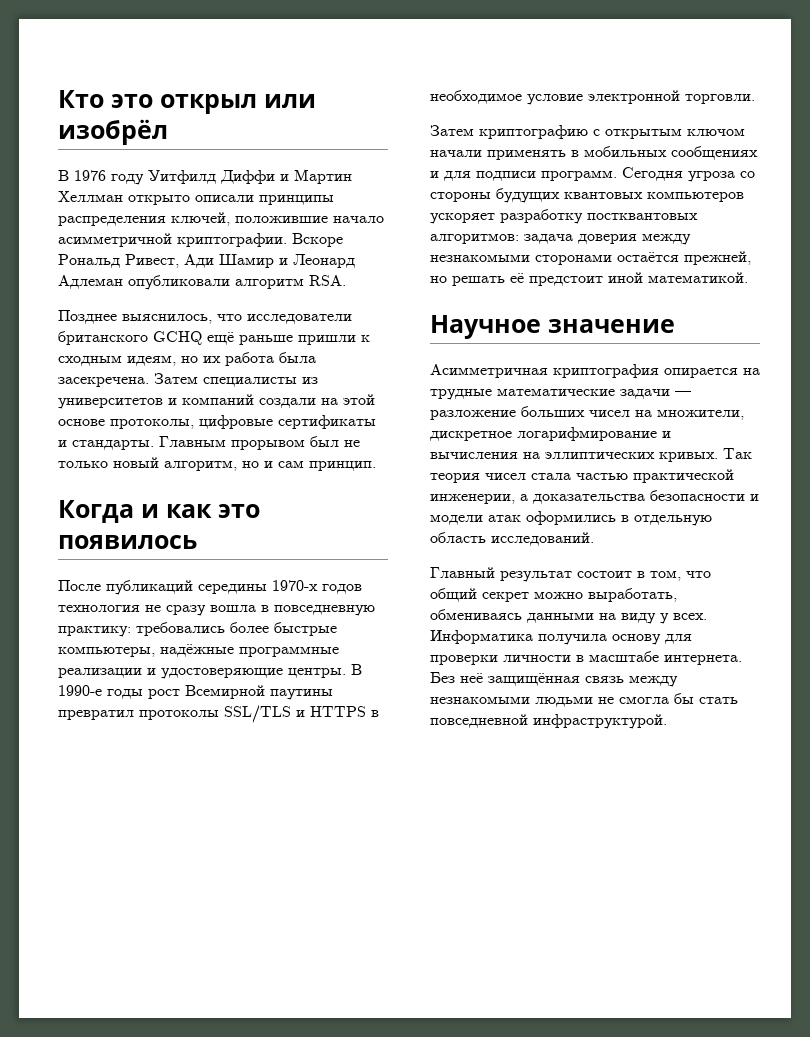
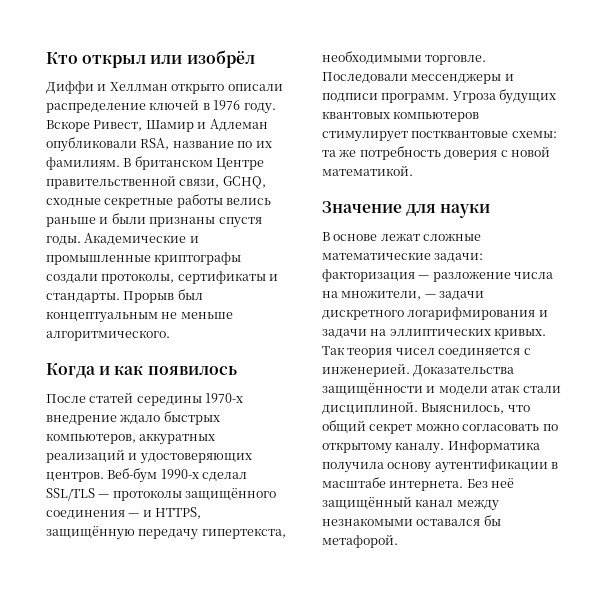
- Кто это открыл или изобрёл
+ Кто открыл или изобрёл
- В 1976 году Уитфилд Диффи и Мартин Хеллман открыто описали принципы распределения ключей, положившие начало асимметричной криптографии. Вскоре Рональд Ривест, Ади Шамир и Леонард Адлеман опубликовали алгоритм RSA.
- Позднее выяснилось, что исследователи британского GCHQ ещё раньше пришли к сходным идеям, но их работа была засекречена. Затем специалисты из университетов и компаний создали на этой основе протоколы, цифровые сертификаты и стандарты. Главным прорывом был не только новый алгоритм, но и сам принцип.
+ Диффи и Хеллман открыто описали распределение ключей в 1976 году. Вскоре Ривест, Шамир и Адлеман опубликовали RSA, название по их фамилиям. В британском Центре правительственной связи, GCHQ, сходные секретные работы велись раньше и были признаны спустя годы. Академические и промышленные криптографы создали протоколы, сертификаты и стандарты. Прорыв был концептуальным не меньше алгоритмического.
- Когда и как это появилось
+ Когда и как появилось
- После публикаций середины 1970-х годов технология не сразу вошла в повседневную практику: требовались более быстрые компьютеры, надёжные программные реализации и удостоверяющие центры. В 1990-е годы рост Всемирной паутины превратил протоколы SSL/TLS и HTTPS в необходимое условие электронной торговли.
- Затем криптографию с открытым ключом начали применять в мобильных сообщениях и для подписи программ. Сегодня угроза со стороны будущих квантовых компьютеров ускоряет разработку постквантовых алгоритмов: задача доверия между незнакомыми сторонами остаётся прежней, но решать её предстоит иной математикой.
- Научное значение
- Асимметричная криптография опирается на трудные математические задачи — разложение больших чисел на множители, дискретное логарифмирование и вычисления на эллиптических кривых.
+ После статей середины 1970-х внедрение ждало быстрых компьютеров, аккуратных реализаций и удостоверяющих центров. Веб-бум 1990-х сделал SSL/TLS — протоколы защищённого соединения — и HTTPS, защищённую передачу гипертекста, необходимыми торговле. Последовали мессенджеры и подписи программ. Угроза будущих квантовых компьютеров стимулирует постквантовые схемы: та же потребность доверия с новой математикой.
+ Значение для науки
+ В основе лежат сложные математические задачи: факторизация — разложение числа на множители, — задачи дискретного логарифмирования и задачи на эллиптических кривых.
- Так теория чисел стала частью практической инженерии, а доказательства безопасности и модели атак оформились в отдельную область исследований.
- Главный результат состоит в том, что общий секрет можно выработать, обмениваясь данными на виду у всех. Информатика получила основу для проверки личности в масштабе интернета.
+ Так теория чисел соединяется с инженерией. Доказательства защищённости и модели атак стали дисциплиной. Выяснилось, что общий секрет можно согласовать по открытому каналу. Информатика получила основу аутентификации в масштабе интернета.
- Без неё защищённая связь между незнакомыми людьми не смогла бы стать повседневной инфраструктурой.
+ Без неё защищённый канал между незнакомыми оставался бы метафорой.

